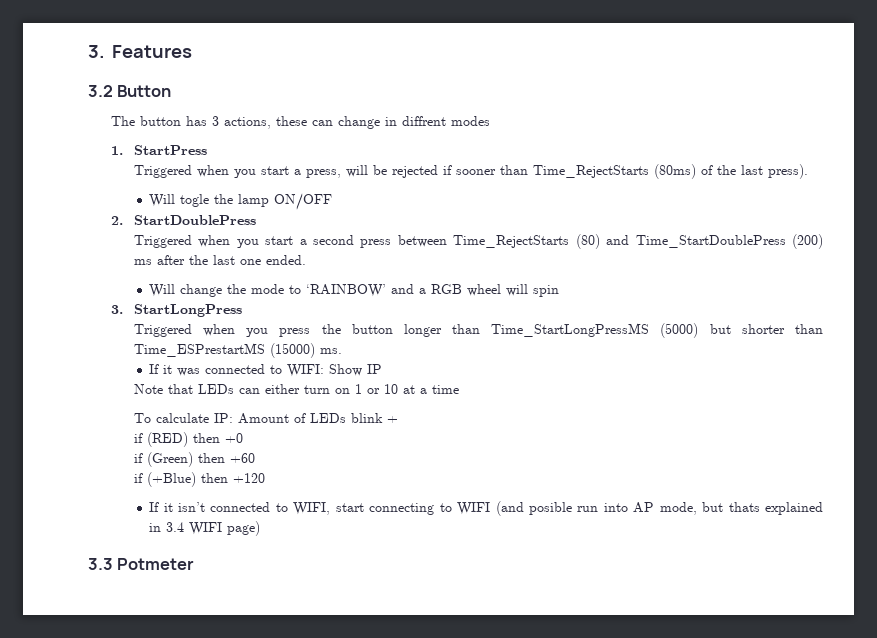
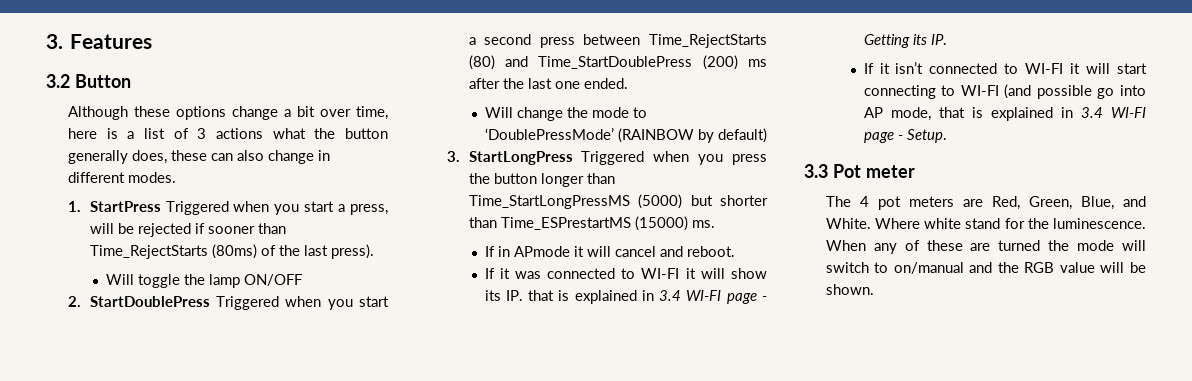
- The button has 3 actions, these can change in diffrent modes
+ Although these options change a bit over time, here is a list of 3 actions what the button generally does, these can also change in different modes.
- 1. StartPress
- Triggered when you start a press, will be rejected if sooner than Time_RejectStarts (80ms) of the last press).
+ 1. StartPress Triggered when you start a press, will be rejected if sooner than Time_RejectStarts (80ms) of the last press).
- Will togle the lamp ON/OFF
+ Will toggle the lamp ON/OFF
- 2. StartDoublePress
- Triggered when you start a second press between Time_RejectStarts (80) and Time_StartDoublePress (200) ms after the last one ended.
+ 2. StartDoublePress Triggered when you start a second press between Time_RejectStarts (80) and Time_StartDoublePress (200) ms after the last one ended.
- Will change the mode to ‘RAINBOW’ and a RGB wheel will spin
+ Will change the mode to ‘DoublePressMode’ (RAINBOW by default)
- 3. StartLongPress
- Triggered when you press the button longer than Time_StartLongPressMS (5000) but shorter than Time_ESPrestartMS (15000) ms.
+ 3. StartLongPress Triggered when you press the button longer than Time_StartLongPressMS (5000) but shorter than Time_ESPrestartMS (15000) ms.
+ If in APmode it will cancel and reboot.
- If it was connected to WIFI: Show IP
- Note that LEDs can either turn on 1 or 10 at a time
- To calculate IP: Amount of LEDs blink +
- if (RED) then +0
- if (Green) then +60
- if (+Blue) then +120
+ If it was connected to WI-FI it will show its IP. that is explained in 3.4 WI-FI page - Getting its IP.
- If it isn’t connected to WIFI, start connecting to WIFI (and posible run into AP mode, but thats explained in 3.4 WIFI page)
- 3.3 Potmeter
+ If it isn’t connected to WI-FI it will start connecting to WI-FI (and possible go into AP mode, that is explained in 3.4 WI-FI page - Setup.
+ 3.3 Pot meter
+ The 4 pot meters are Red, Green, Blue, and White. Where white stand for the luminescence. When any of these are turned the mode will switch to on/manual and the RGB value will be shown.

